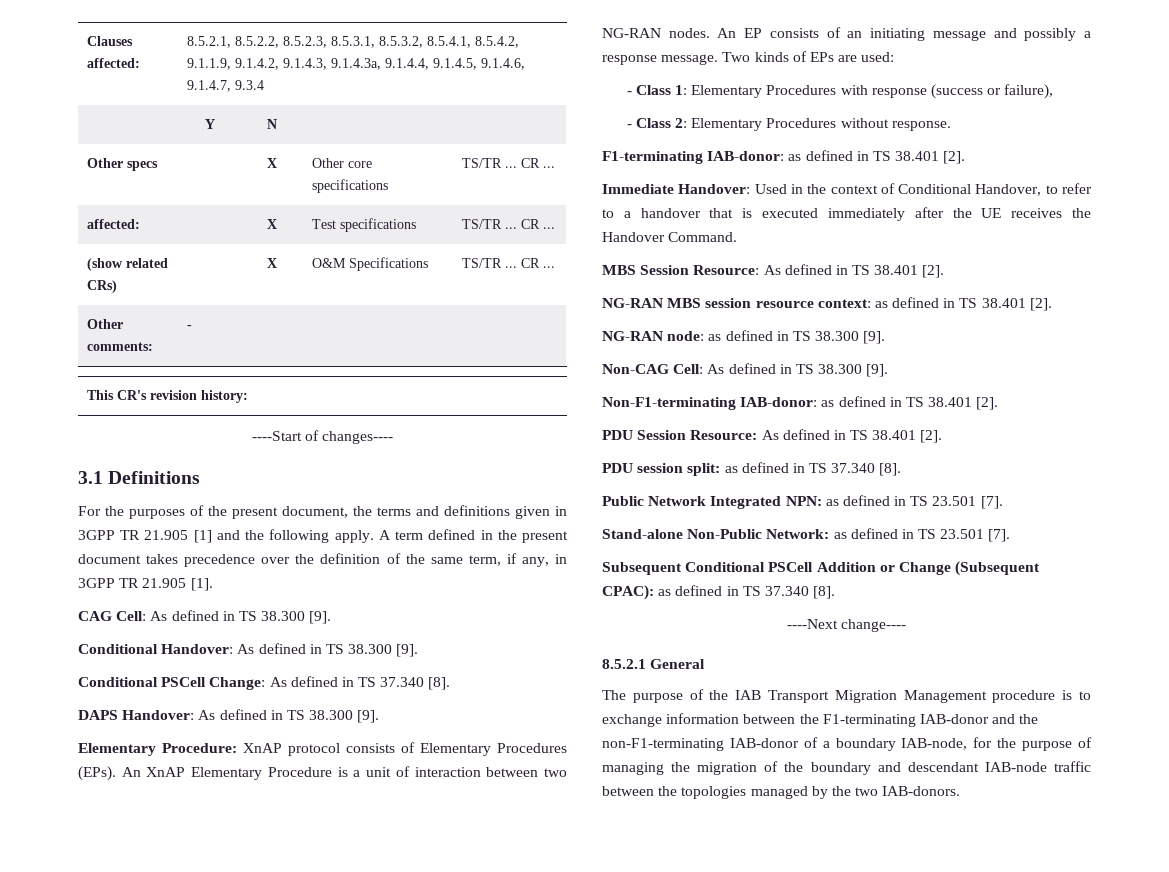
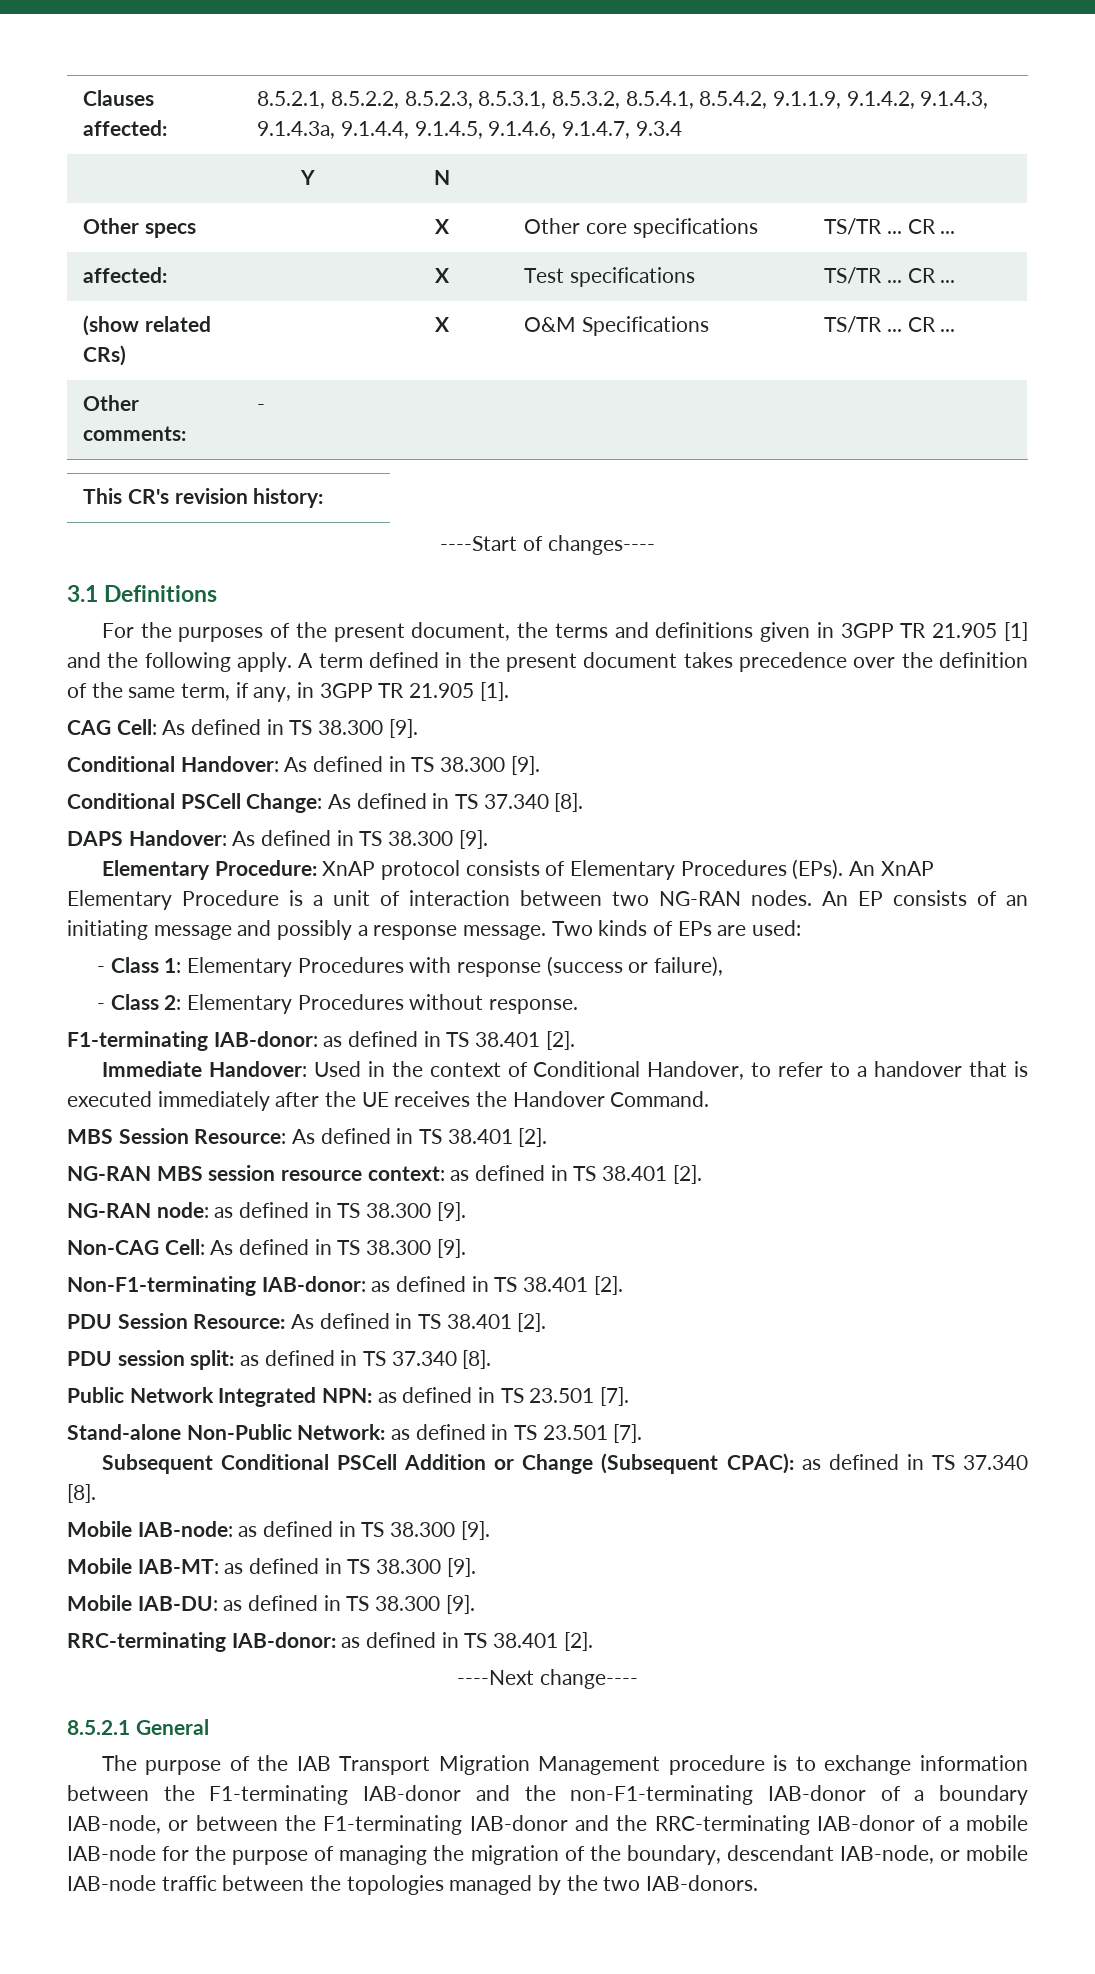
+ Mobile IAB-node: as defined in TS 38.300 [9].
+ Mobile IAB-MT: as defined in TS 38.300 [9].
+ Mobile IAB-DU: as defined in TS 38.300 [9].
+ RRC-terminating IAB-donor: as defined in TS 38.401 [2].
- The purpose of the IAB Transport Migration Management procedure is to exchange information between the F1-terminating IAB-donor and the non-F1-terminating IAB-donor of a boundary IAB-node, for the purpose of managing the migration of the boundary and descendant IAB-node traffic between the topologies managed by the two IAB-donors.
+ The purpose of the IAB Transport Migration Management procedure is to exchange information between the F1-terminating IAB-donor and the non-F1-terminating IAB-donor of a boundary IAB-node, or between the F1-terminating IAB-donor and the RRC-terminating IAB-donor of a mobile IAB-node for the purpose of managing the migration of the boundary, descendant IAB-node, or mobile IAB-node traffic between the topologies managed by the two IAB-donors.

